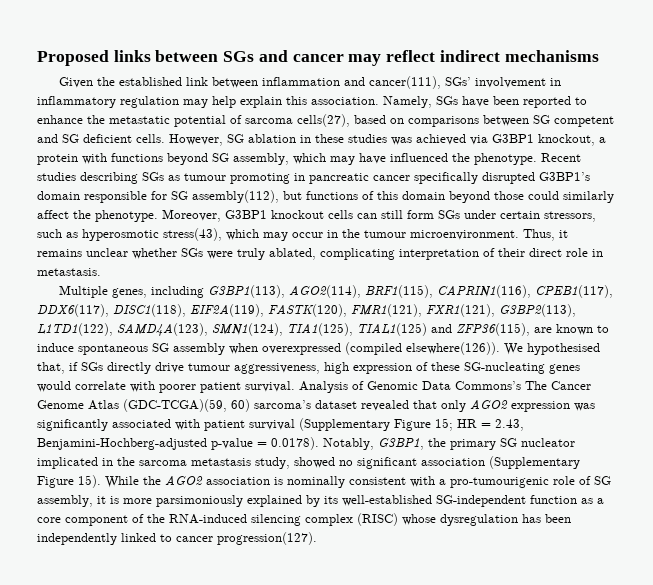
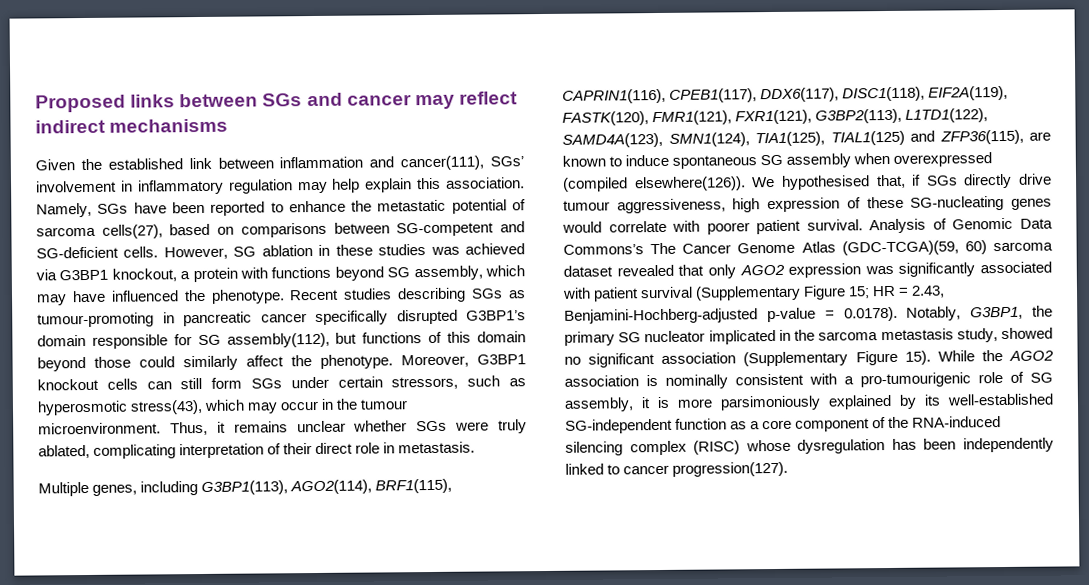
- Namely, SGs have been reported to enhance the metastatic potential of sarcoma cells(27), based on comparisons between SG competent and SG deficient cells.
+ Namely, SGs have been reported to enhance the metastatic potential of sarcoma cells(27), based on comparisons between SG-competent and SG-deficient cells.
- Recent studies describing SGs as tumour promoting in pancreatic cancer specifically disrupted G3BP1’s domain responsible for SG assembly(112), but functions of this domain beyond those could similarly affect the phenotype.
+ Recent studies describing SGs as tumour-promoting in pancreatic cancer specifically disrupted G3BP1’s domain responsible for SG assembly(112), but functions of this domain beyond those could similarly affect the phenotype.
- Analysis of Genomic Data Commons’s The Cancer Genome Atlas (GDC-TCGA)(59, 60) sarcoma’s dataset revealed that only AGO2 expression was significantly associated with patient survival (Supplementary Figure 15; HR = 2.43, Benjamini-Hochberg-adjusted p-value = 0.0178). Notably, G3BP1, the primary SG nucleator implicated in the sarcoma metastasis study, showed no significant association (Supplementary Figure 15).
+ Analysis of Genomic Data Commons’s The Cancer Genome Atlas (GDC-TCGA)(59, 60) sarcoma dataset revealed that only AGO2 expression was significantly associated with patient survival (Supplementary Figure 15; HR = 2.43, Benjamini-Hochberg-adjusted p-value = 0.0178). Notably, G3BP1, the primary SG nucleator implicated in the sarcoma metastasis study, showed no significant association (Supplementary Figure 15).

